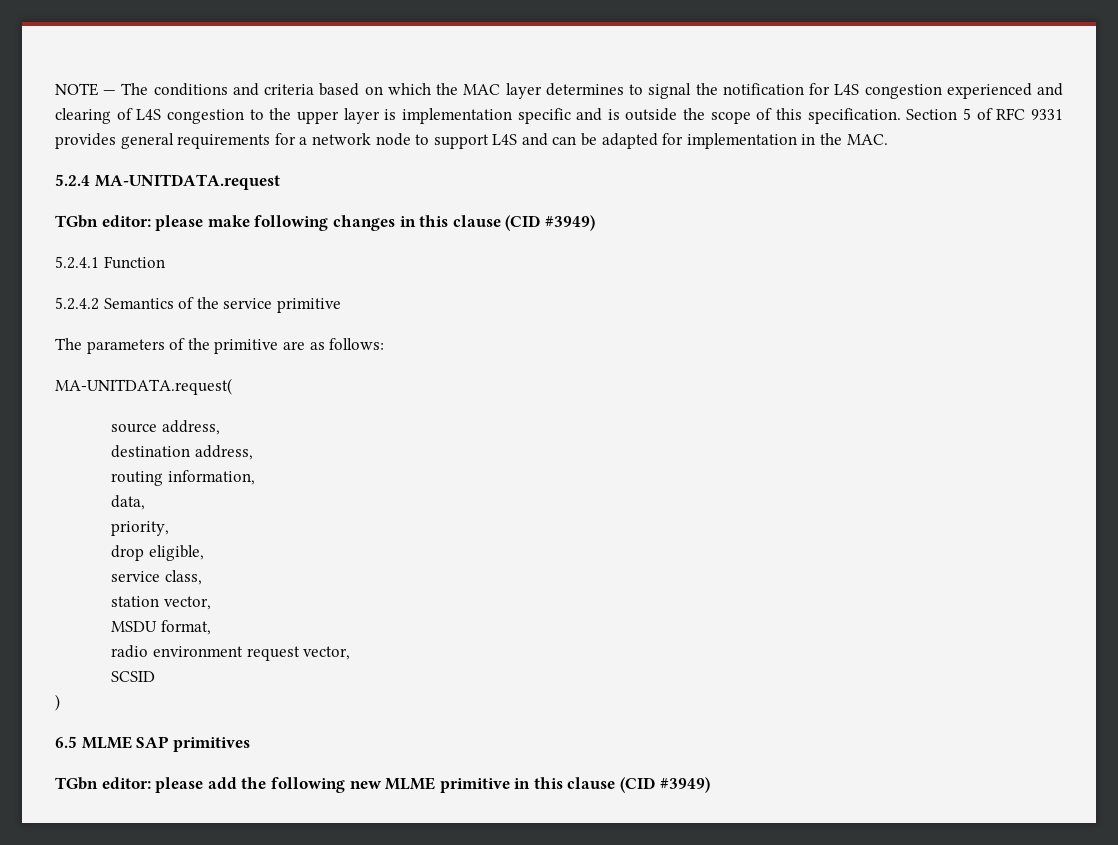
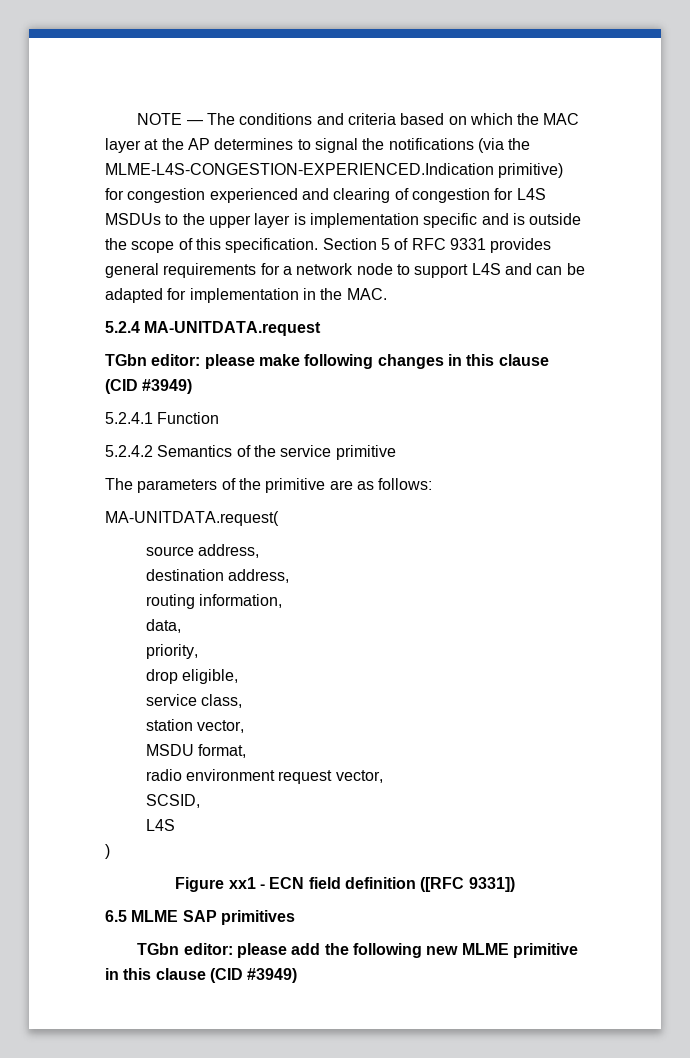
- NOTE — The conditions and criteria based on which the MAC layer determines to signal the notification for L4S congestion experienced and clearing of L4S congestion to the upper layer is implementation specific and is outside the scope of this specification.
+ NOTE — The conditions and criteria based on which the MAC layer at the AP determines to signal the notifications (via the MLME-L4S-CONGESTION-EXPERIENCED.Indication primitive) for congestion experienced and clearing of congestion for L4S MSDUs to the upper layer is implementation specific and is outside the scope of this specification.
- SCSID
+ SCSID,
+ L4S
+ Figure xx1 - ECN field definition ([RFC 9331])

